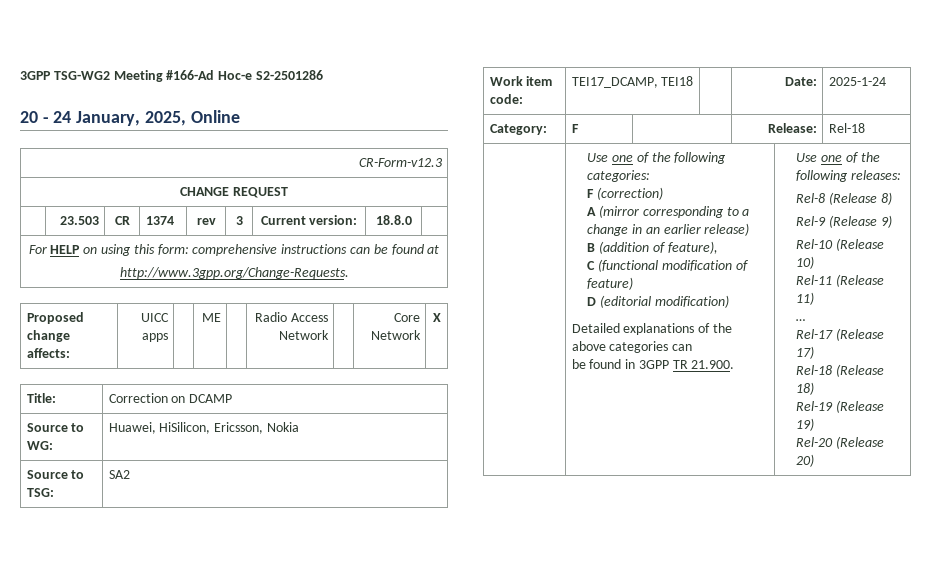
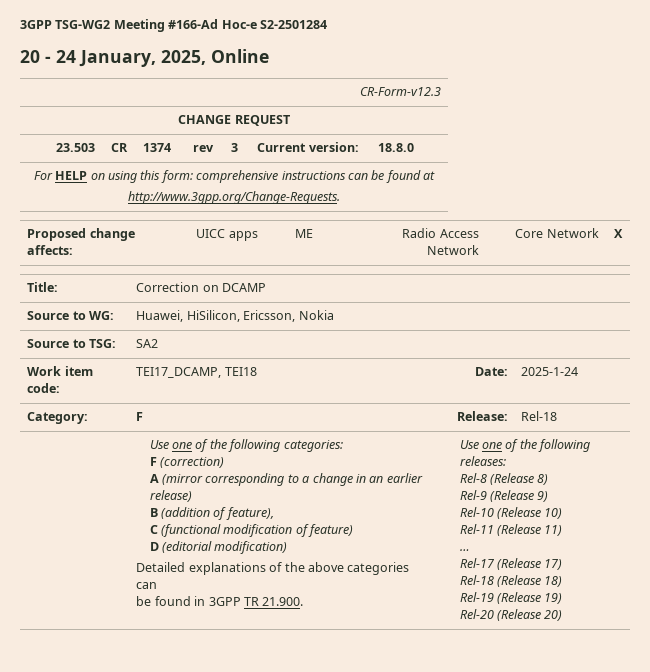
- 3GPP TSG-WG2 Meeting #166-Ad Hoc-e S2-2501286
+ 3GPP TSG-WG2 Meeting #166-Ad Hoc-e S2-2501284

